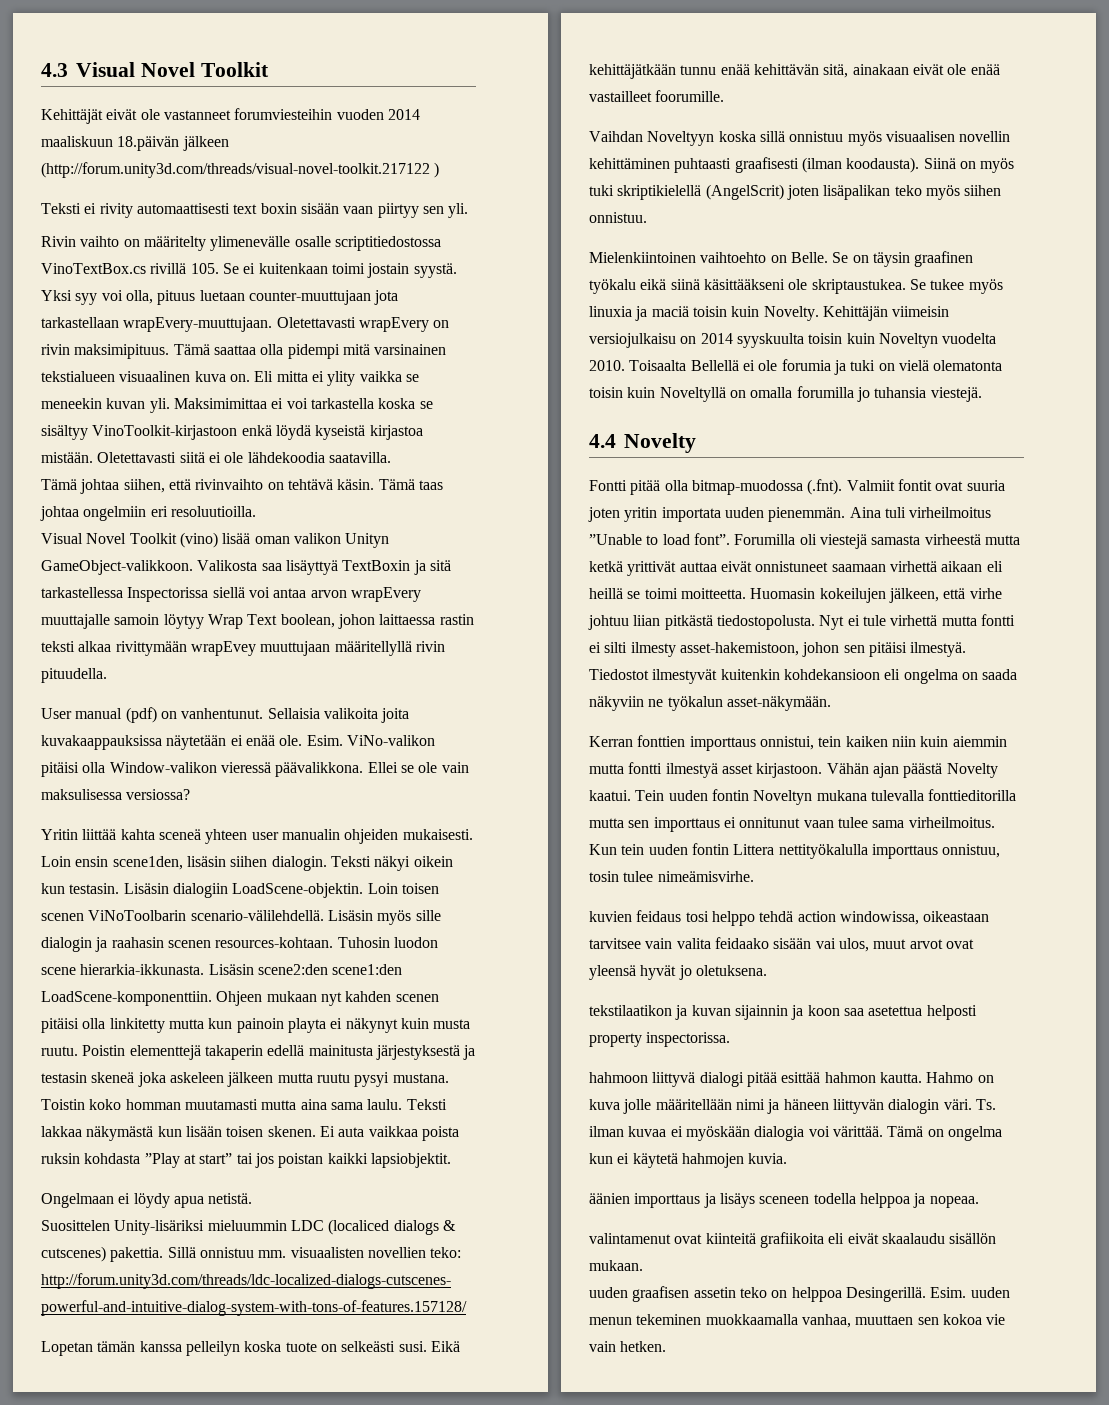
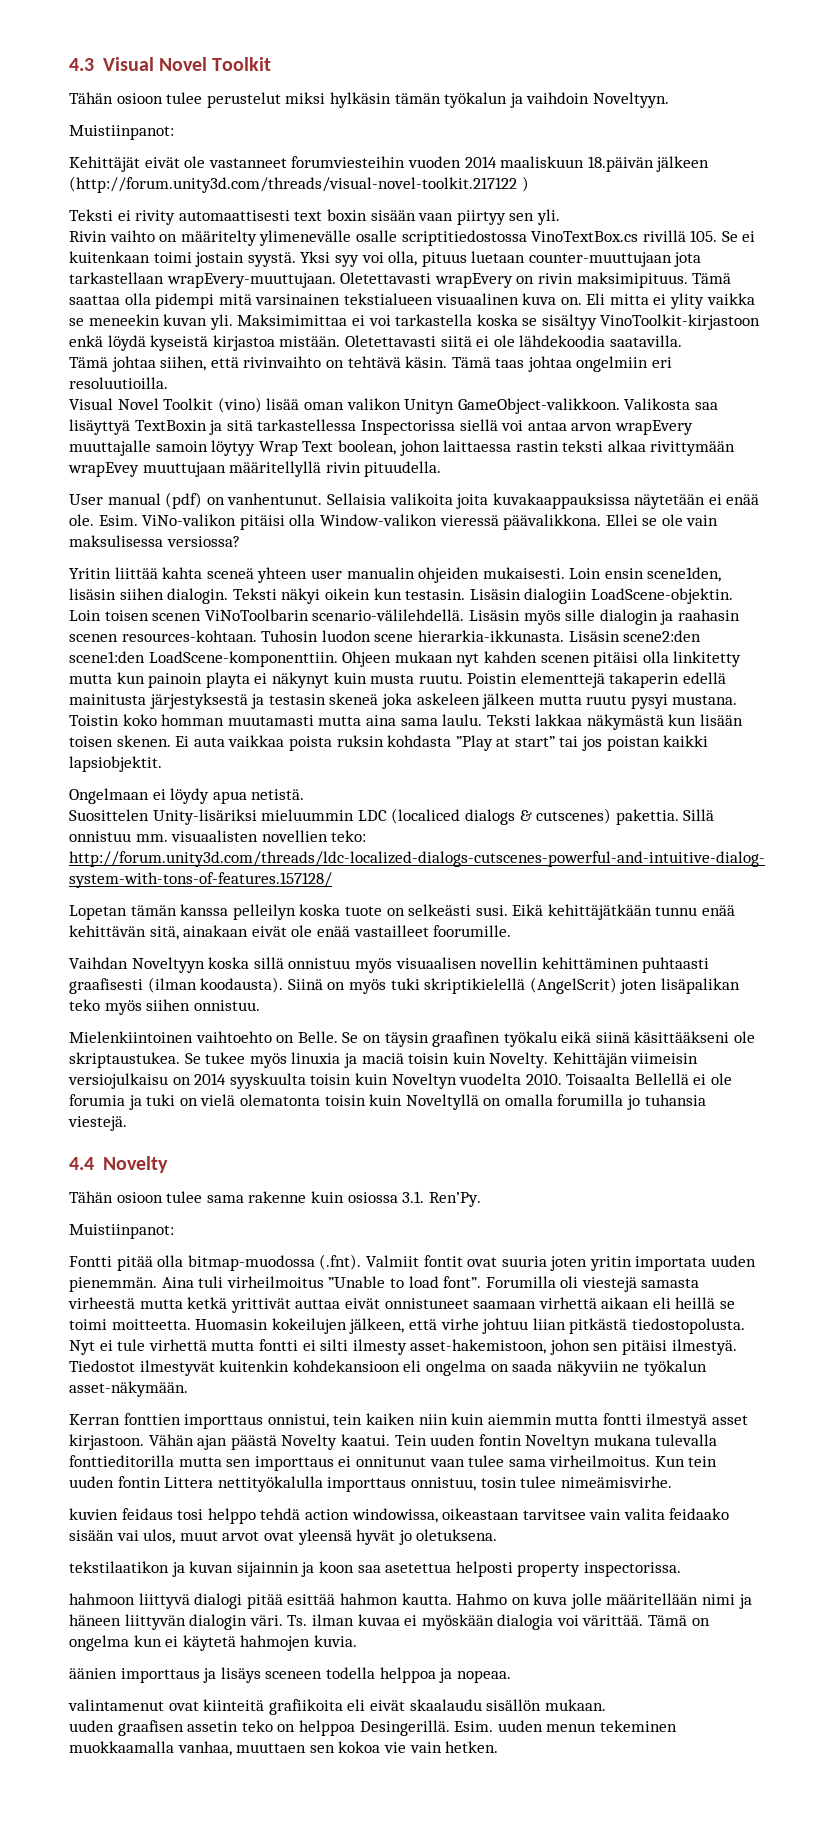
+ Tähän osioon tulee perustelut miksi hylkäsin tämän työkalun ja vaihdoin Noveltyyn.
+ Muistiinpanot:
+ Tähän osioon tulee sama rakenne kuin osiossa 3.1. Ren’Py.
+ Muistiinpanot:

